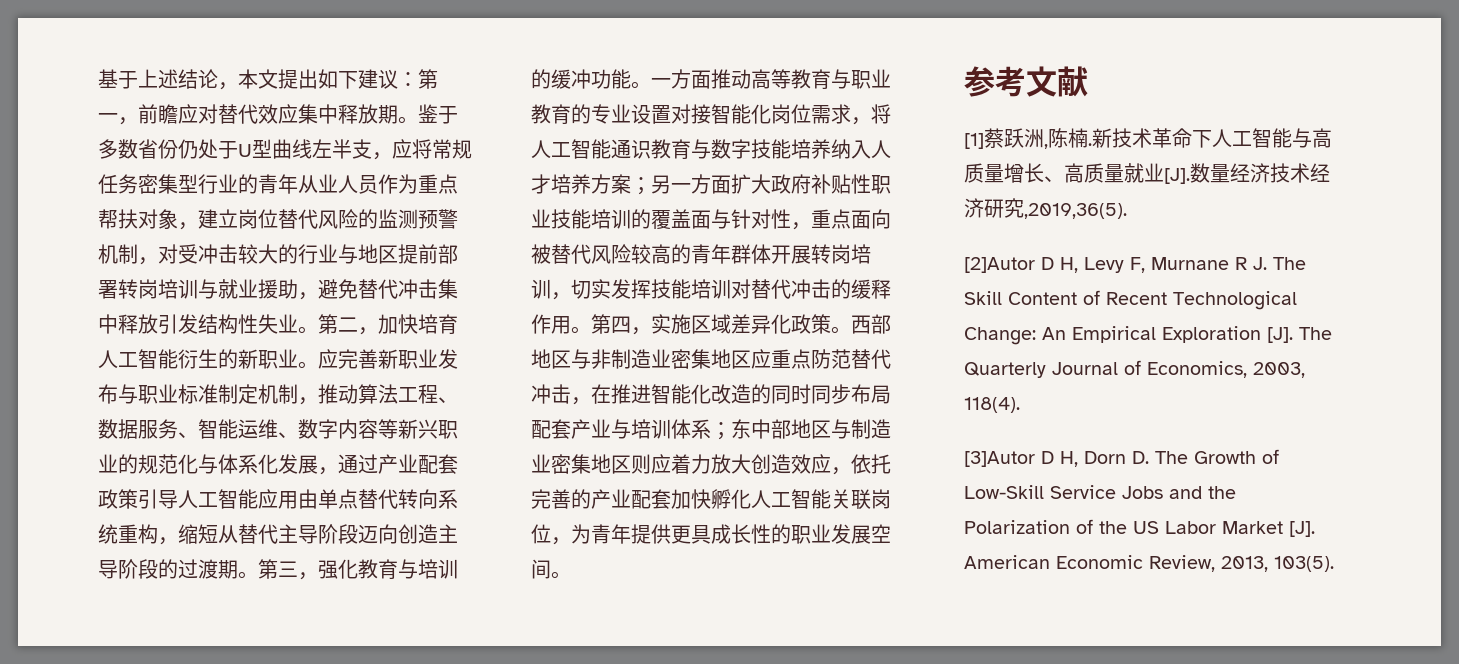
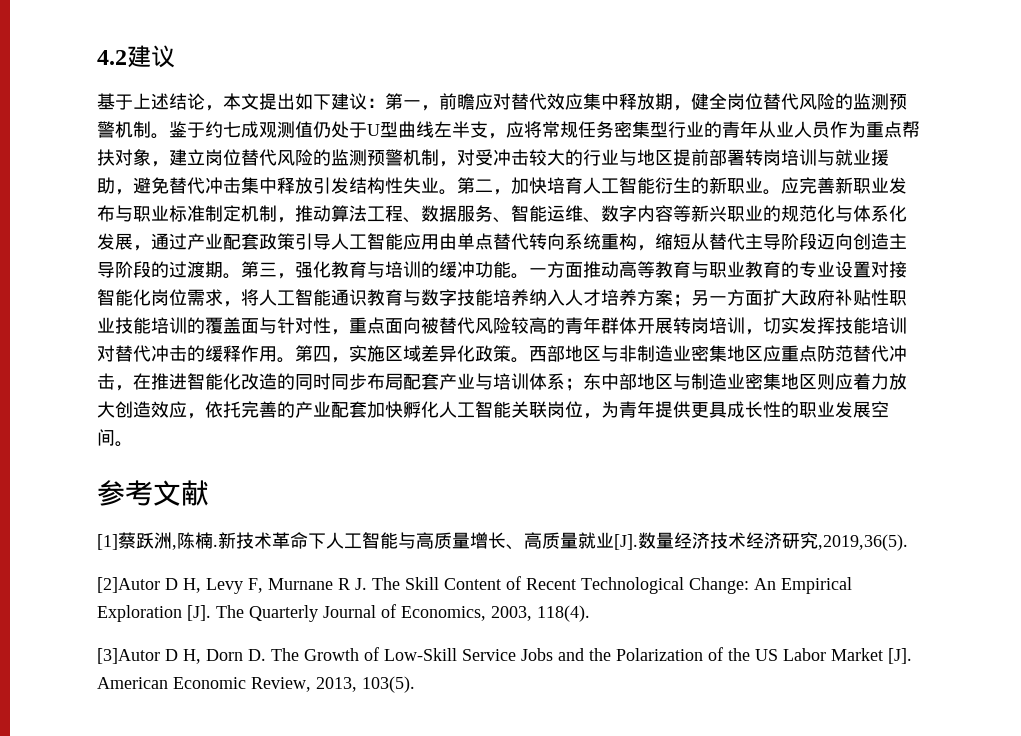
+ 4.2建议
- 第一，前瞻应对替代效应集中释放期。鉴于多数省份仍处于U型曲线左半支，应将常规任务密集型行业的青年从业人员作为重点帮扶对象，建立岗位替代风险的监测预警机制，对受冲击较大的行业与地区提前部署转岗培训与就业援助，避免替代冲击集中释放引发结构性失业。
+ 第一，前瞻应对替代效应集中释放期，健全岗位替代风险的监测预警机制。鉴于约七成观测值仍处于U型曲线左半支，应将常规任务密集型行业的青年从业人员作为重点帮扶对象，建立岗位替代风险的监测预警机制，对受冲击较大的行业与地区提前部署转岗培训与就业援助，避免替代冲击集中释放引发结构性失业。

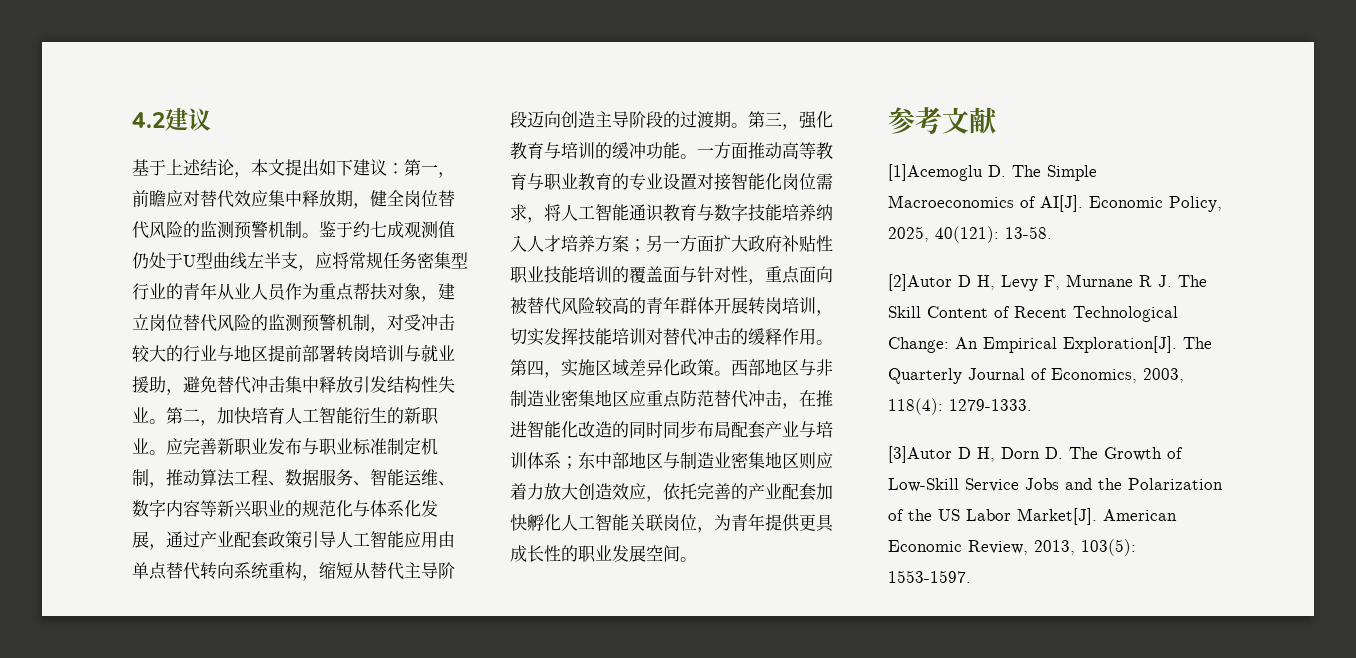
- [1]蔡跃洲,陈楠.新技术革命下人工智能与高质量增长、高质量就业[J].数量经济技术经济研究,2019,36(5).
+ [1]Acemoglu D. The Simple Macroeconomics of AI[J]. Economic Policy, 2025, 40(121): 13-58.
- [2]Autor D H, Levy F, Murnane R J. The Skill Content of Recent Technological Change: An Empirical Exploration [J]. The Quarterly Journal of Economics, 2003, 118(4).
+ [2]Autor D H, Levy F, Murnane R J. The Skill Content of Recent Technological Change: An Empirical Exploration[J]. The Quarterly Journal of Economics, 2003, 118(4): 1279-1333.
- [3]Autor D H, Dorn D. The Growth of Low-Skill Service Jobs and the Polarization of the US Labor Market [J]. American Economic Review, 2013, 103(5).
+ [3]Autor D H, Dorn D. The Growth of Low-Skill Service Jobs and the Polarization of the US Labor Market[J]. American Economic Review, 2013, 103(5): 1553-1597.

